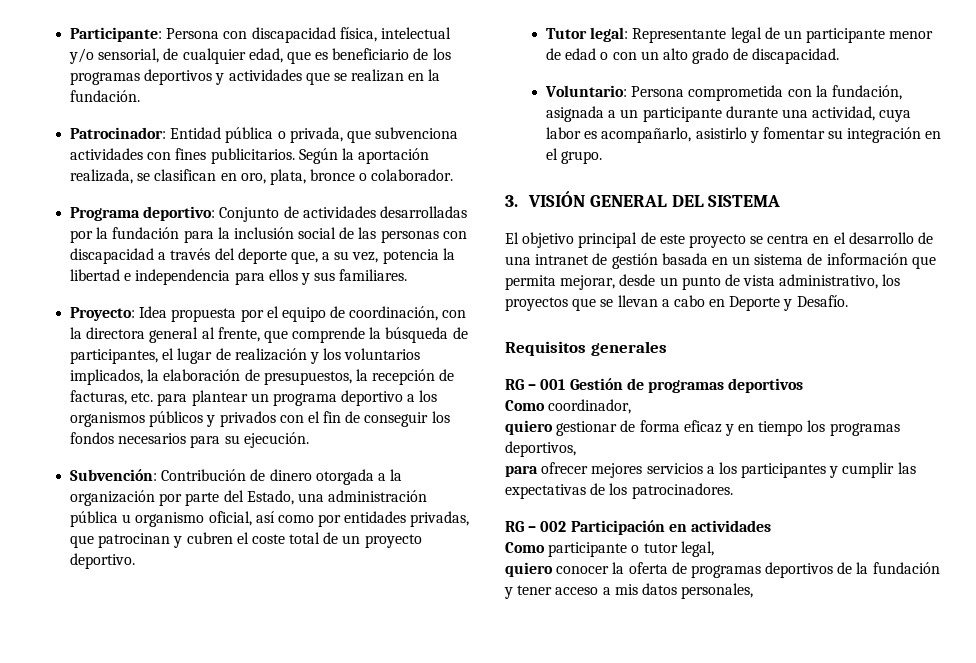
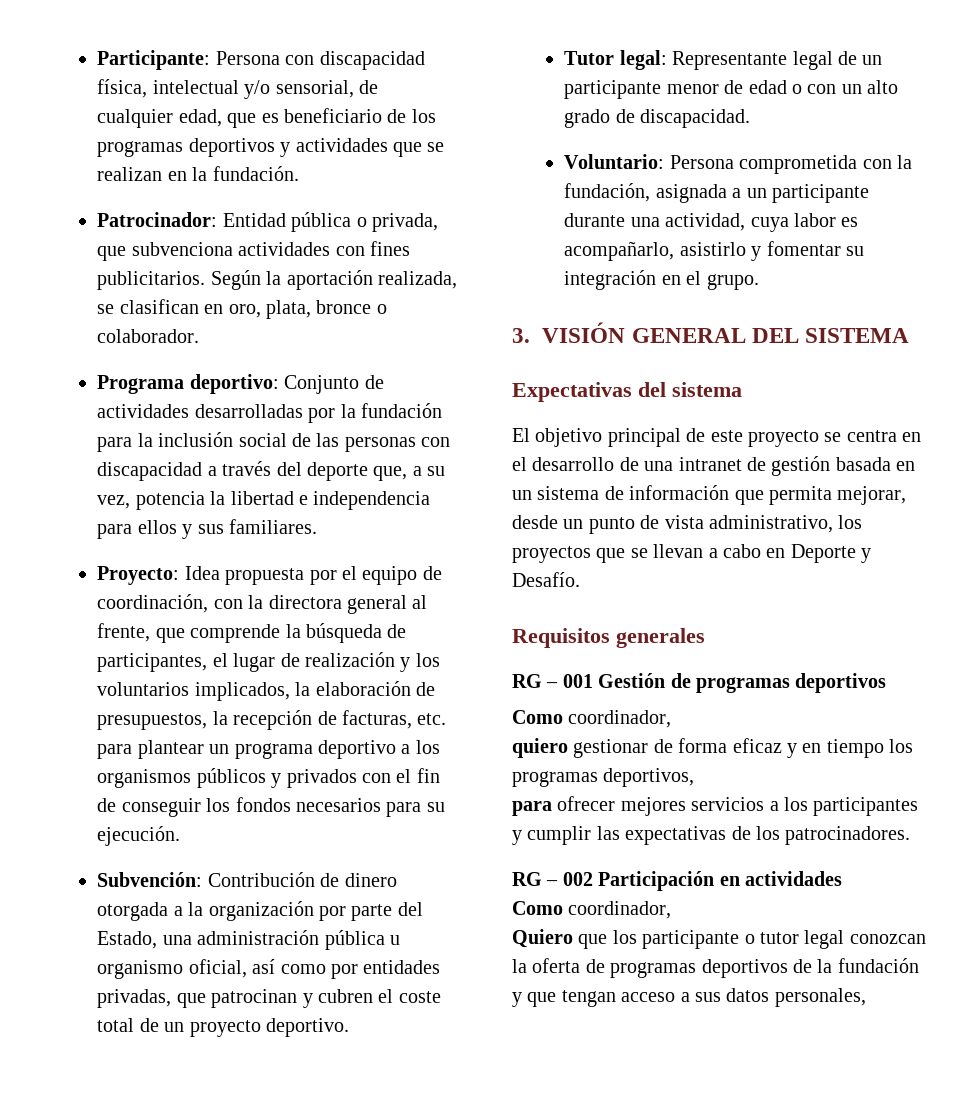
+ Expectativas del sistema
  RG – 002 Participación en actividades
- Como participante o tutor legal,
- quiero conocer la oferta de programas deportivos de la fundación y tener acceso a mis datos personales,
+ Como coordinador,
+ Quiero que los participante o tutor legal conozcan la oferta de programas deportivos de la fundación y que tengan acceso a sus datos personales,

